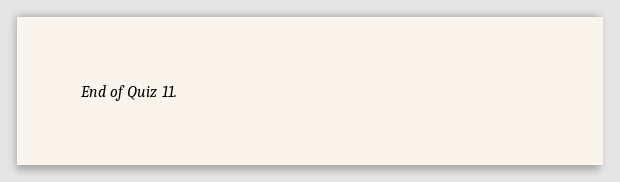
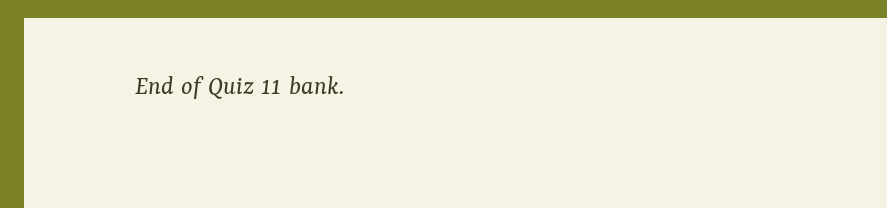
- End of Quiz 11.
+ End of Quiz 11 bank.

